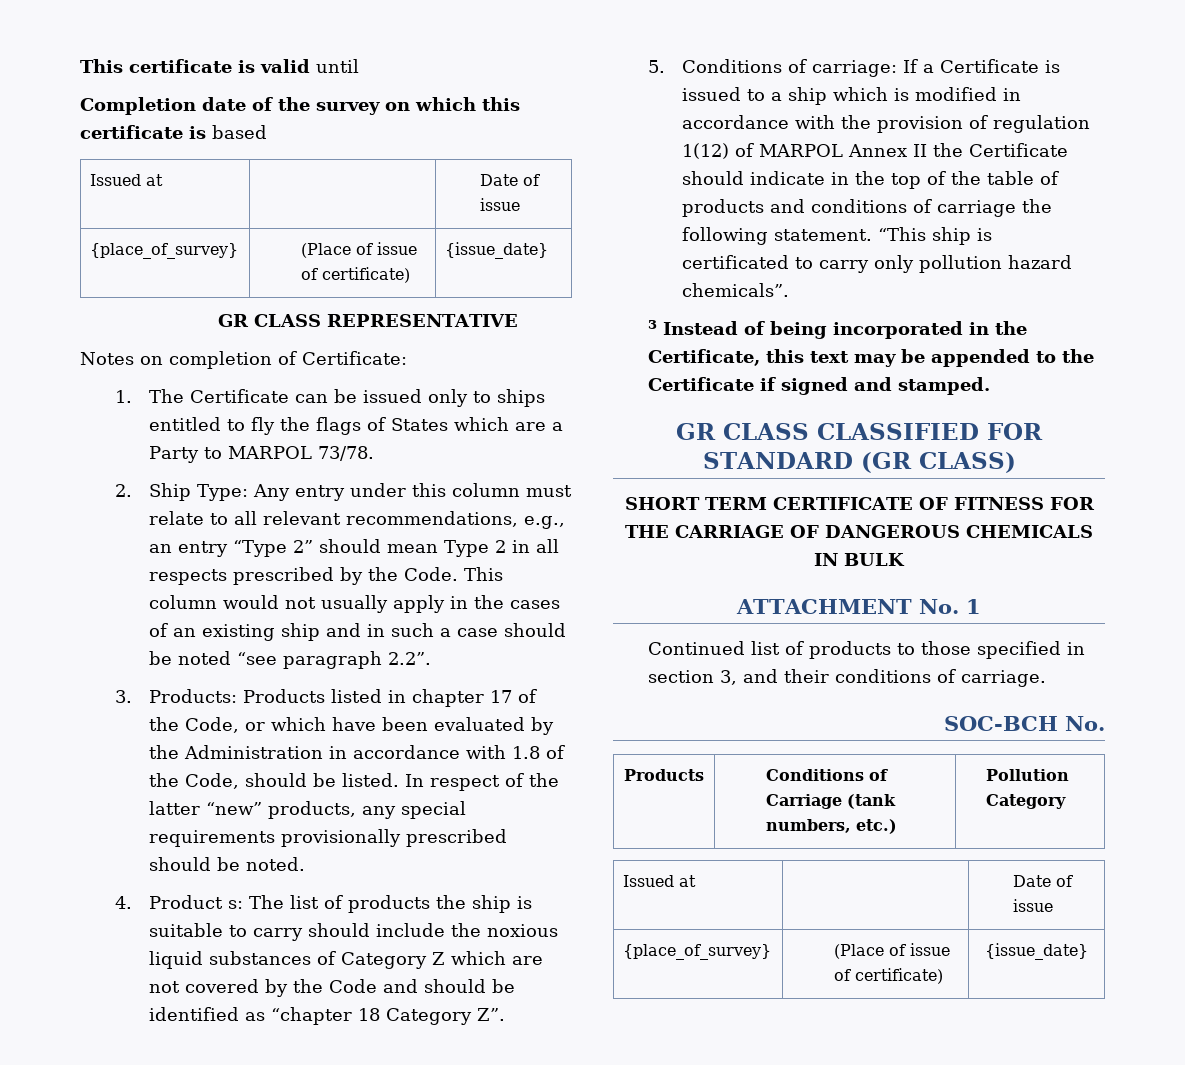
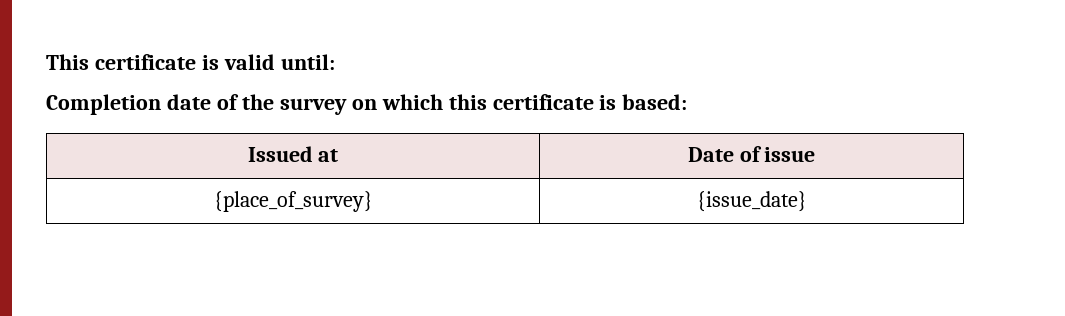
- This certificate is valid until
+ This certificate is valid until:
- Completion date of the survey on which this certificate is based
- Issued at | | Date of issue
- {place_of_survey} | (Place of issue of certificate) | {issue_date}
- GR CLASS REPRESENTATIVE
- Notes on completion of Certificate:
- 1. The Certificate can be issued only to ships entitled to fly the flags of States which are a Party to MARPOL 73/78.
- 2. Ship Type: Any entry under this column must relate to all relevant recommendations, e.g., an entry “Type 2” should mean Type 2 in all respects prescribed by the Code. This column would not usually apply in the cases of an existing ship and in such a case should be noted “see paragraph 2.2”.
- 3. Products: Products listed in chapter 17 of the Code, or which have been evaluated by the Administration in accordance with 1.8 of the Code, should be listed. In respect of the latter “new” products, any special requirements provisionally prescribed should be noted.
- 4. Product s: The list of products the ship is suitable to carry should include the noxious liquid substances of Category Z which are not covered by the Code and should be identified as “chapter 18 Category Z”.
- 5. Conditions of carriage: If a Certificate is issued to a ship which is modified in accordance with the provision of regulation 1(12) of MARPOL Annex II the Certificate should indicate in the top of the table of products and conditions of carriage the following statement. “This ship is certificated to carry only pollution hazard chemicals”.
- 3 Instead of being incorporated in the Certificate, this text may be appended to the Certificate if signed and stamped.
- GR CLASS CLASSIFIED FOR STANDARD (GR CLASS)
- SHORT TERM CERTIFICATE OF FITNESS FOR THE CARRIAGE OF DANGEROUS CHEMICALS IN BULK
- ATTACHMENT No. 1
- Continued list of products to those specified in section 3, and their conditions of carriage.
- SOC-BCH No.
- Products | Conditions of Carriage (tank numbers, etc.) | Pollution Category
- Issued at | | Date of issue
- {place_of_survey} | (Place of issue of certificate) | {issue_date}
+ Completion date of the survey on which this certificate is based:
+ Issued at | Date of issue
+ {place_of_survey} | {issue_date}

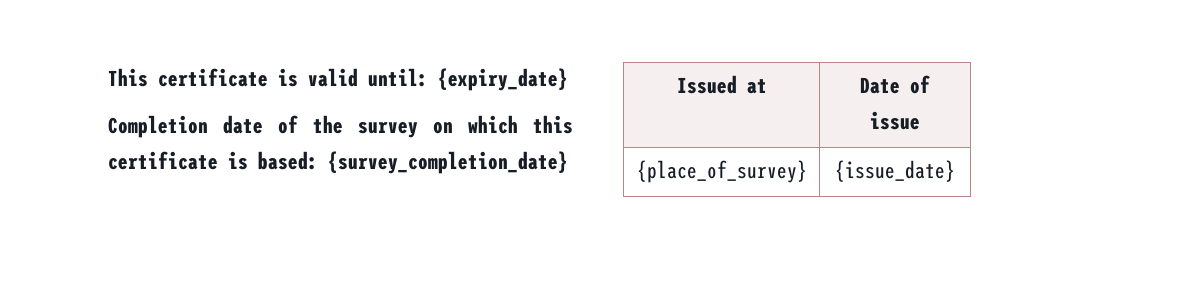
- This certificate is valid until:
+ This certificate is valid until: {expiry_date}
- Completion date of the survey on which this certificate is based:
+ Completion date of the survey on which this certificate is based: {survey_completion_date}

